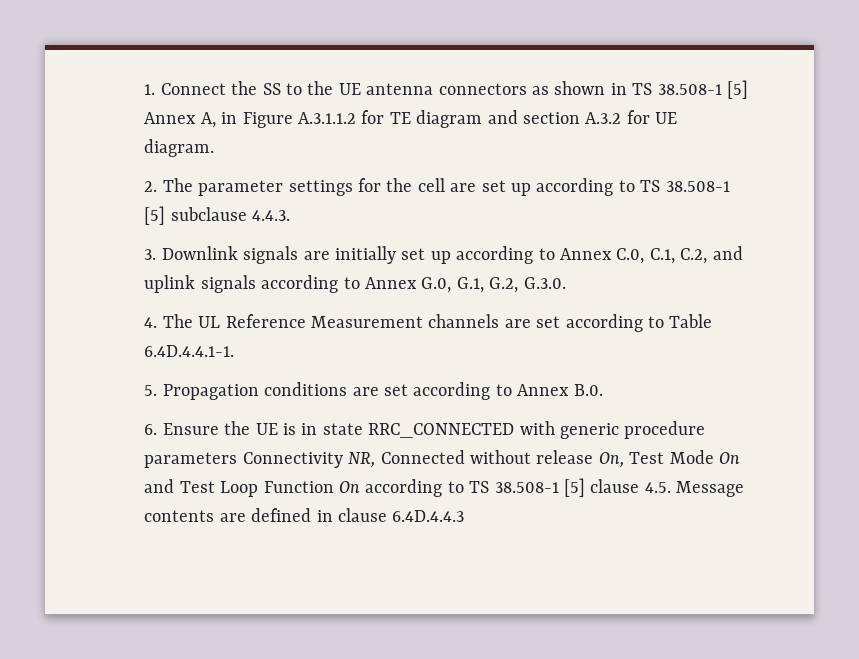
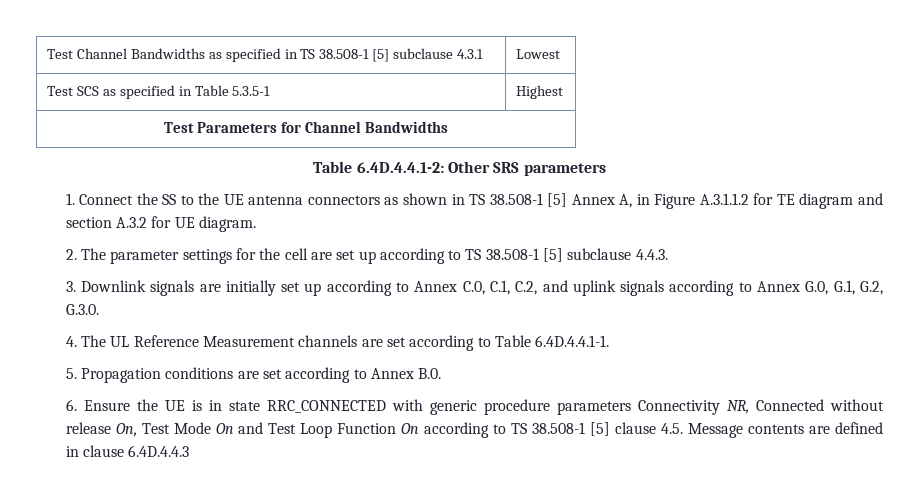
+ Test Channel Bandwidths as specified in TS 38.508-1 [5] subclause 4.3.1 | Lowest
+ Test SCS as specified in Table 5.3.5-1 | Highest
+ Test Parameters for Channel Bandwidths
+ Table 6.4D.4.4.1-2: Other SRS parameters

